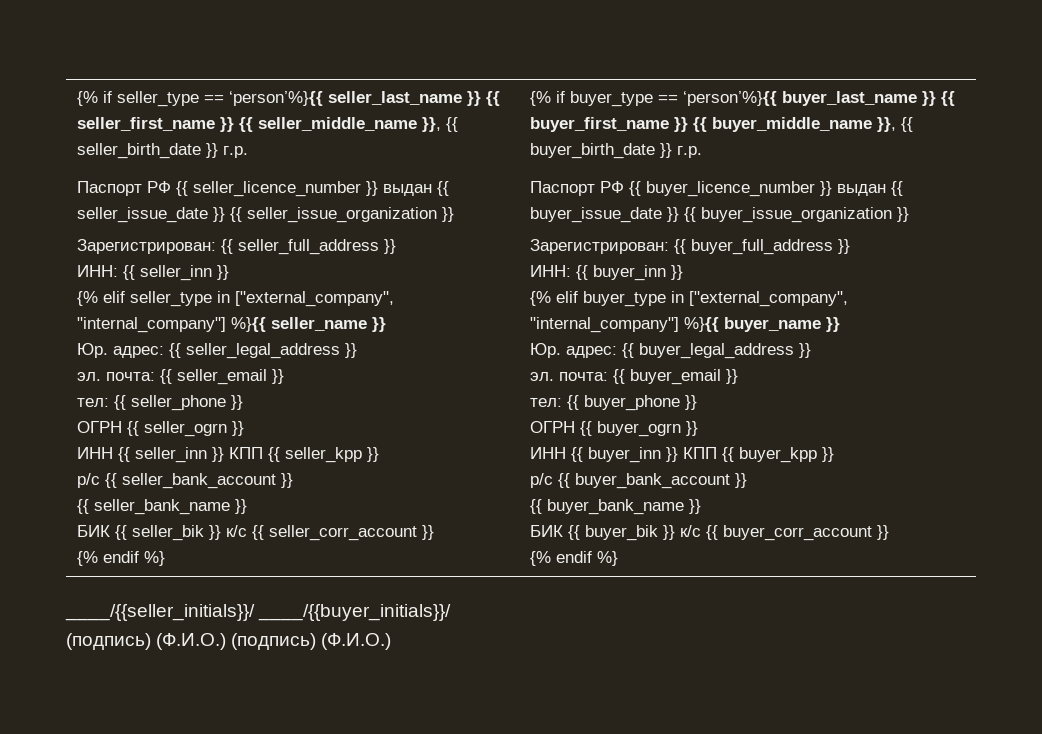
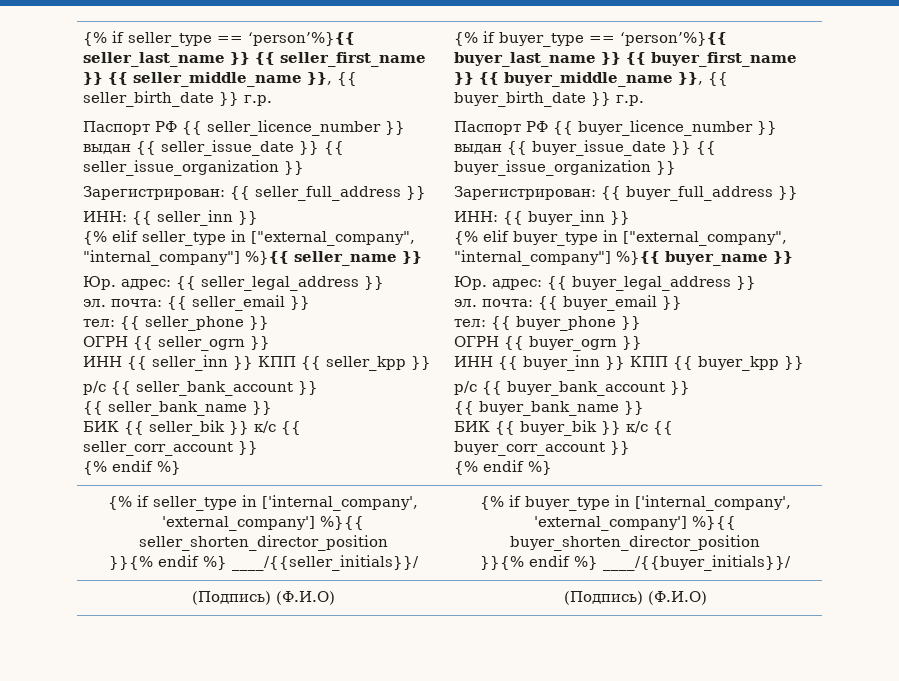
- ____/{{seller_initials}}/ ____/{{buyer_initials}}/
- (подпись) (Ф.И.О.) (подпись) (Ф.И.О.)
+ {% if seller_type in ['internal_company', 'external_company'] %}{{ seller_shorten_director_position
+ }}{% endif %} ____/{{seller_initials}}/ | {% if buyer_type in ['internal_company', 'external_company'] %}{{ buyer_shorten_director_position
+ }}{% endif %} ____/{{buyer_initials}}/
+ (Подпись) (Ф.И.О) | (Подпись) (Ф.И.О)

